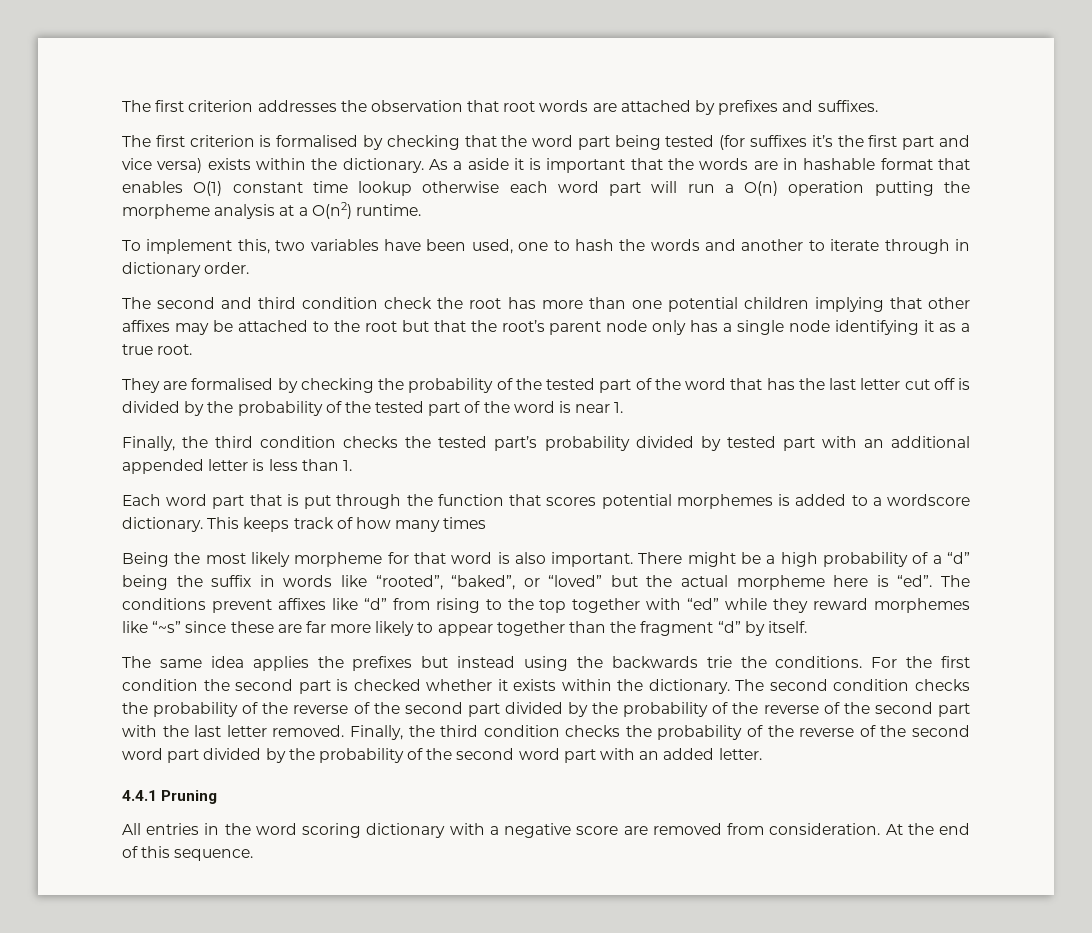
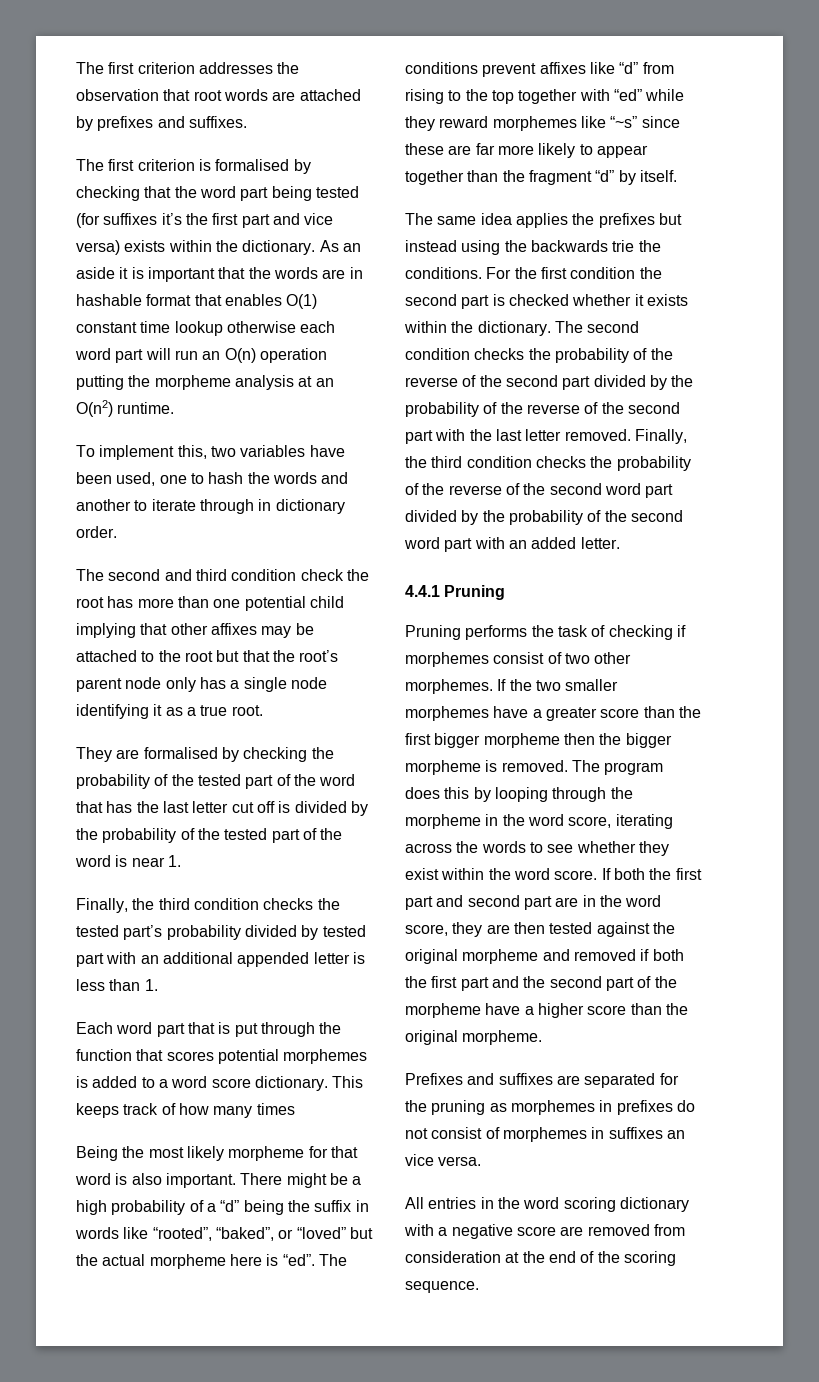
- As a aside it is important that the words are in hashable format that enables O(1) constant time lookup otherwise each word part will run a O(n) operation putting the morpheme analysis at a O(n2) runtime.
+ As an aside it is important that the words are in hashable format that enables O(1) constant time lookup otherwise each word part will run an O(n) operation putting the morpheme analysis at an O(n2) runtime.
- The second and third condition check the root has more than one potential children implying that other affixes may be attached to the root but that the root’s parent node only has a single node identifying it as a true root.
+ The second and third condition check the root has more than one potential child implying that other affixes may be attached to the root but that the root’s parent node only has a single node identifying it as a true root.
- Each word part that is put through the function that scores potential morphemes is added to a wordscore dictionary.
+ Each word part that is put through the function that scores potential morphemes is added to a word score dictionary.
+ Pruning performs the task of checking if morphemes consist of two other morphemes. If the two smaller morphemes have a greater score than the first bigger morpheme then the bigger morpheme is removed. The program does this by looping through the morpheme in the word score, iterating across the words to see whether they exist within the word score. If both the first part and second part are in the word score, they are then tested against the original morpheme and removed if both the first part and the second part of the morpheme have a higher score than the original morpheme.
+ Prefixes and suffixes are separated for the pruning as morphemes in prefixes do not consist of morphemes in suffixes an vice versa.
- All entries in the word scoring dictionary with a negative score are removed from consideration. At the end of this sequence.
+ All entries in the word scoring dictionary with a negative score are removed from consideration at the end of the scoring sequence.

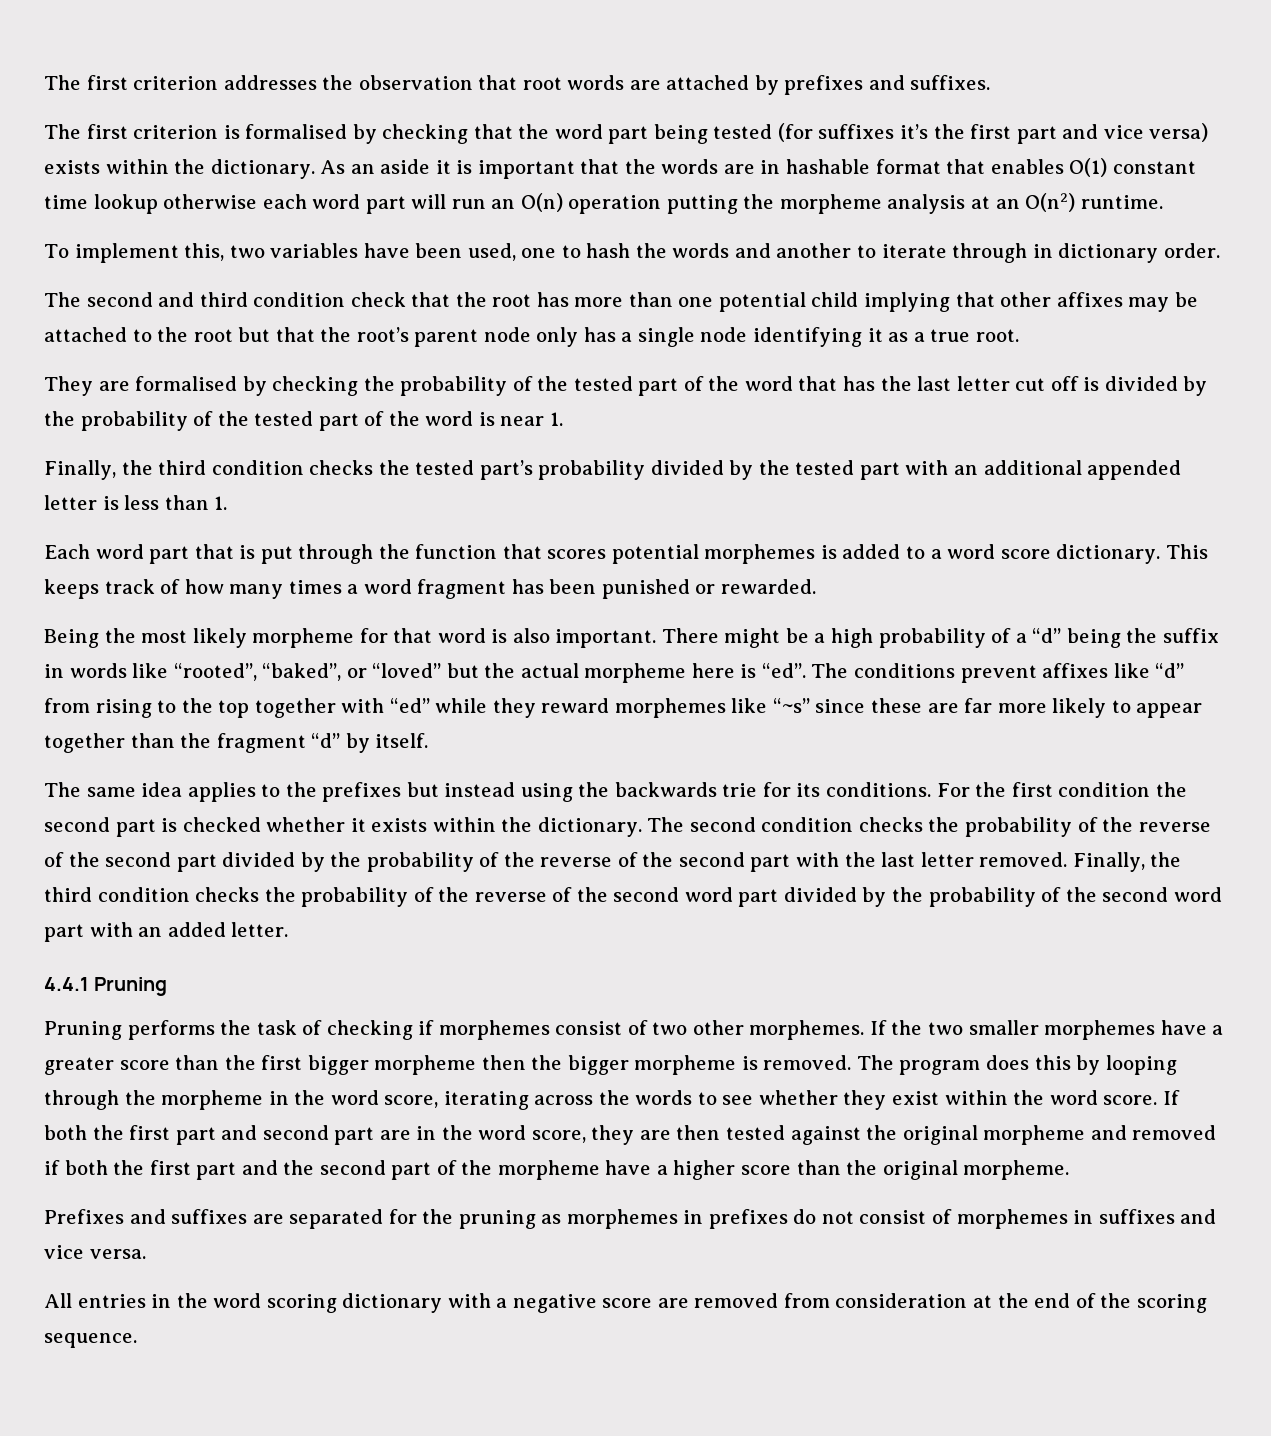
- The second and third condition check the root has more than one potential child implying that other affixes may be attached to the root but that the root’s parent node only has a single node identifying it as a true root.
+ The second and third condition check that the root has more than one potential child implying that other affixes may be attached to the root but that the root’s parent node only has a single node identifying it as a true root.
- Finally, the third condition checks the tested part’s probability divided by tested part with an additional appended letter is less than 1.
+ Finally, the third condition checks the tested part’s probability divided by the tested part with an additional appended letter is less than 1.
- This keeps track of how many times
+ This keeps track of how many times a word fragment has been punished or rewarded.
- The same idea applies the prefixes but instead using the backwards trie the conditions.
+ The same idea applies to the prefixes but instead using the backwards trie for its conditions.
- Prefixes and suffixes are separated for the pruning as morphemes in prefixes do not consist of morphemes in suffixes an vice versa.
+ Prefixes and suffixes are separated for the pruning as morphemes in prefixes do not consist of morphemes in suffixes and vice versa.

